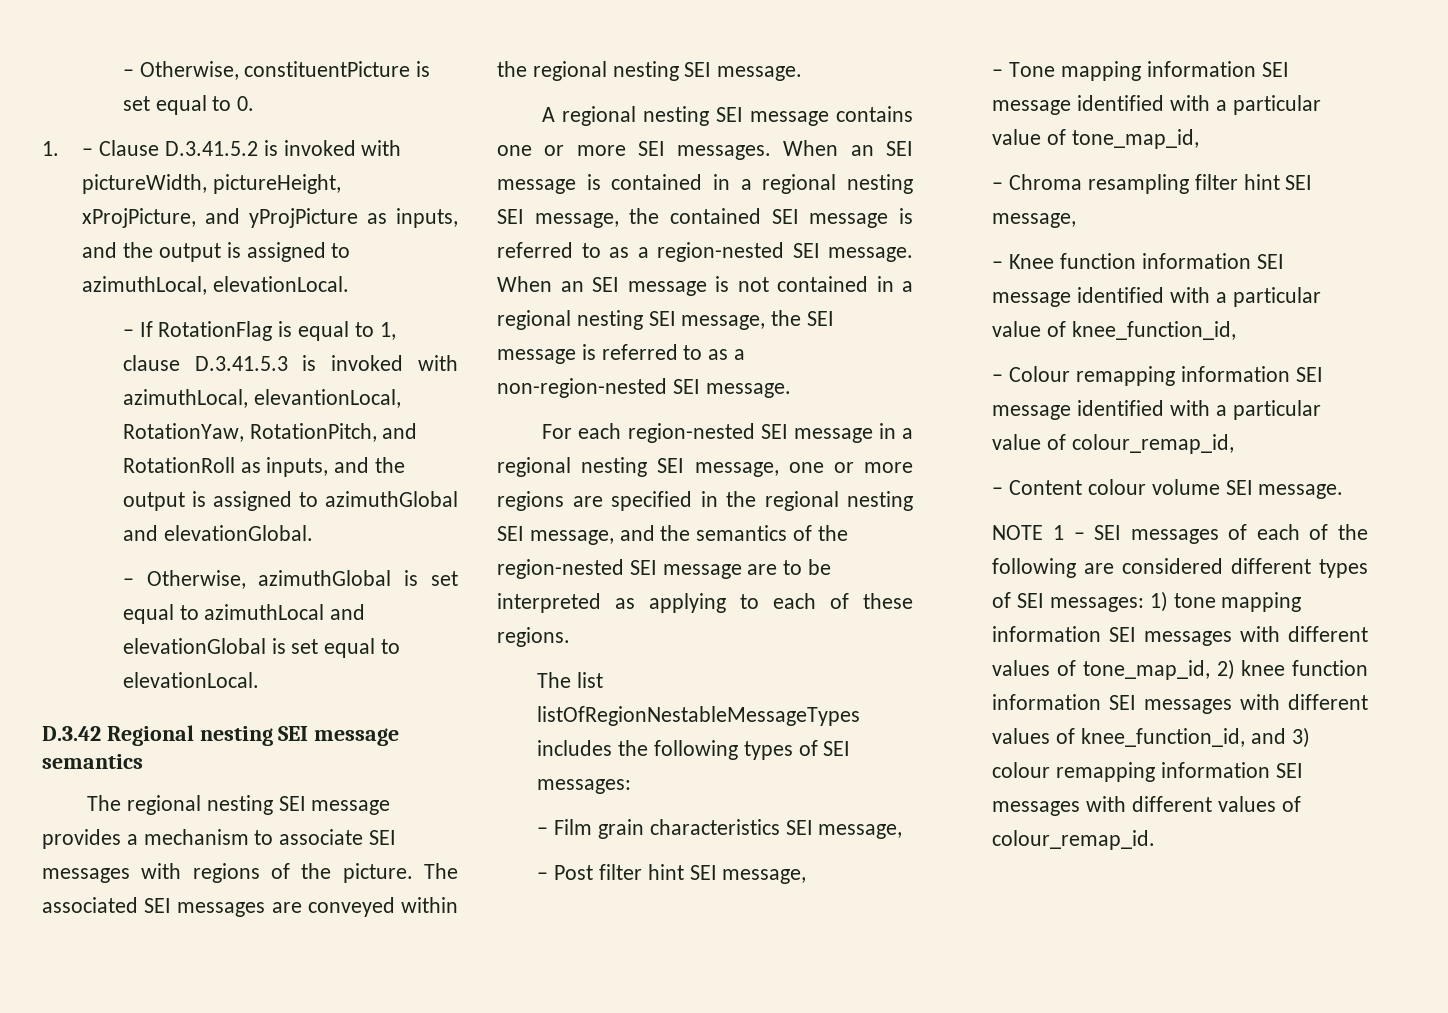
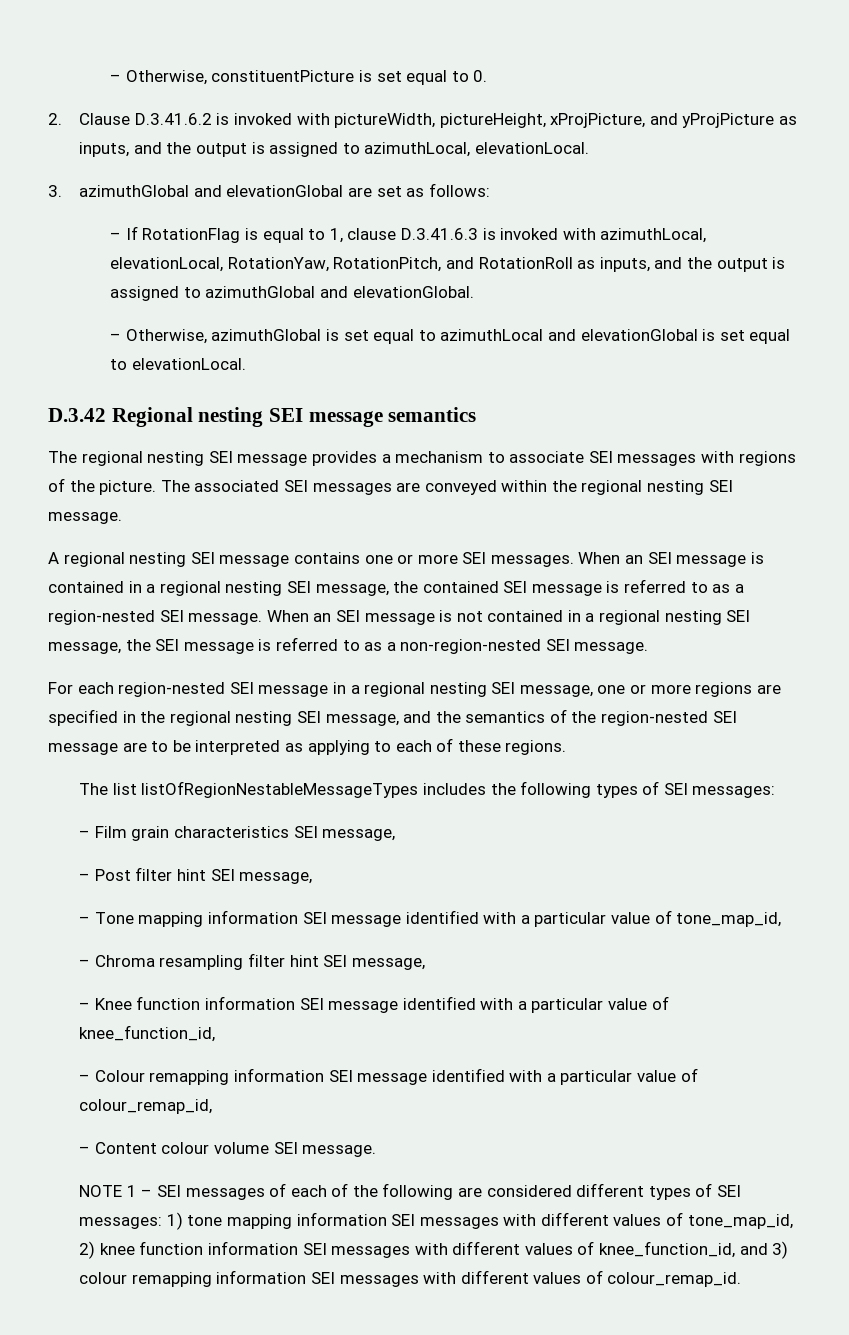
- 1. – Clause D.3.41.5.2 is invoked with pictureWidth, pictureHeight, xProjPicture, and yProjPicture as inputs, and the output is assigned to azimuthLocal, elevationLocal.
+ 2. Clause D.3.41.6.2 is invoked with pictureWidth, pictureHeight, xProjPicture, and yProjPicture as inputs, and the output is assigned to azimuthLocal, elevationLocal.
+ 3. azimuthGlobal and elevationGlobal are set as follows:
- – If RotationFlag is equal to 1, clause D.3.41.5.3 is invoked with azimuthLocal, elevantionLocal, RotationYaw, RotationPitch, and RotationRoll as inputs, and the output is assigned to azimuthGlobal and elevationGlobal.
+ – If RotationFlag is equal to 1, clause D.3.41.6.3 is invoked with azimuthLocal, elevationLocal, RotationYaw, RotationPitch, and RotationRoll as inputs, and the output is assigned to azimuthGlobal and elevationGlobal.

